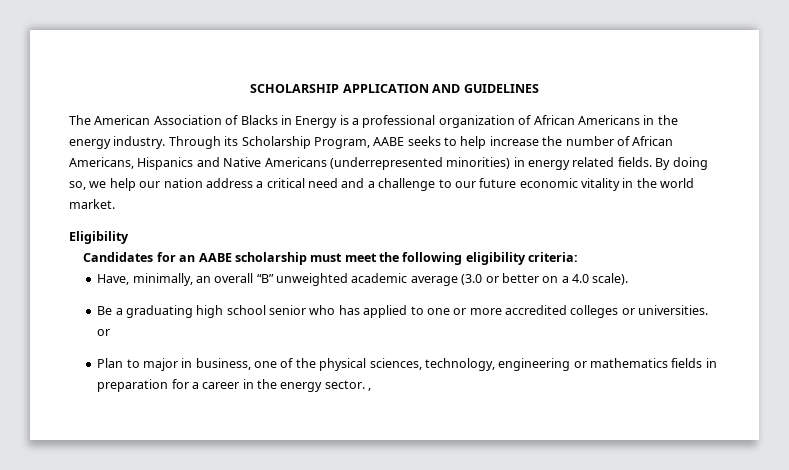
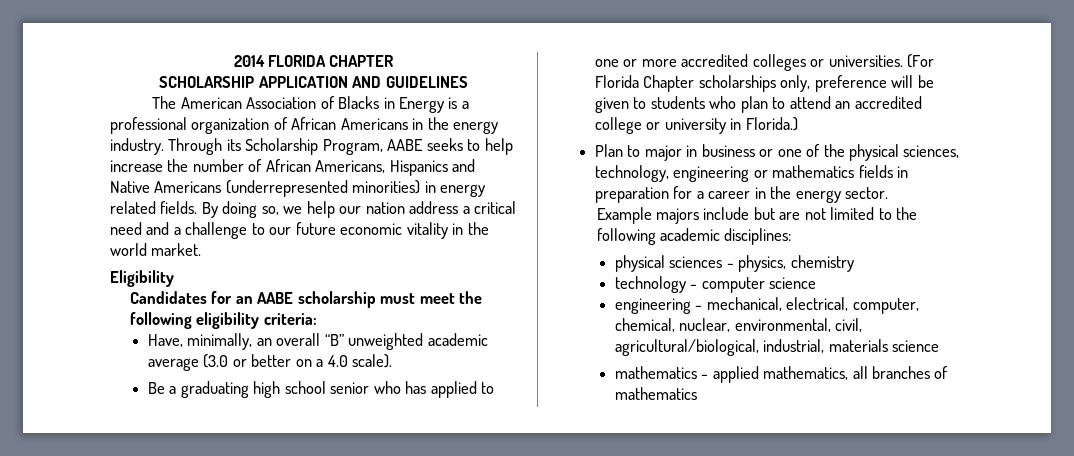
+ 2014 FLORIDA CHAPTER
- Be a graduating high school senior who has applied to one or more accredited colleges or universities. or
+ Be a graduating high school senior who has applied to one or more accredited colleges or universities. (For Florida Chapter scholarships only, preference will be given to students who plan to attend an accredited college or university in Florida.)
- Plan to major in business, one of the physical sciences, technology, engineering or mathematics fields in preparation for a career in the energy sector. ,
+ Plan to major in business or one of the physical sciences, technology, engineering or mathematics fields in preparation for a career in the energy sector.
+ Example majors include but are not limited to the following academic disciplines:
+ physical sciences - physics, chemistry
+ technology - computer science
+ engineering - mechanical, electrical, computer, chemical, nuclear, environmental, civil, agricultural/biological, industrial, materials science
+ mathematics - applied mathematics, all branches of mathematics

